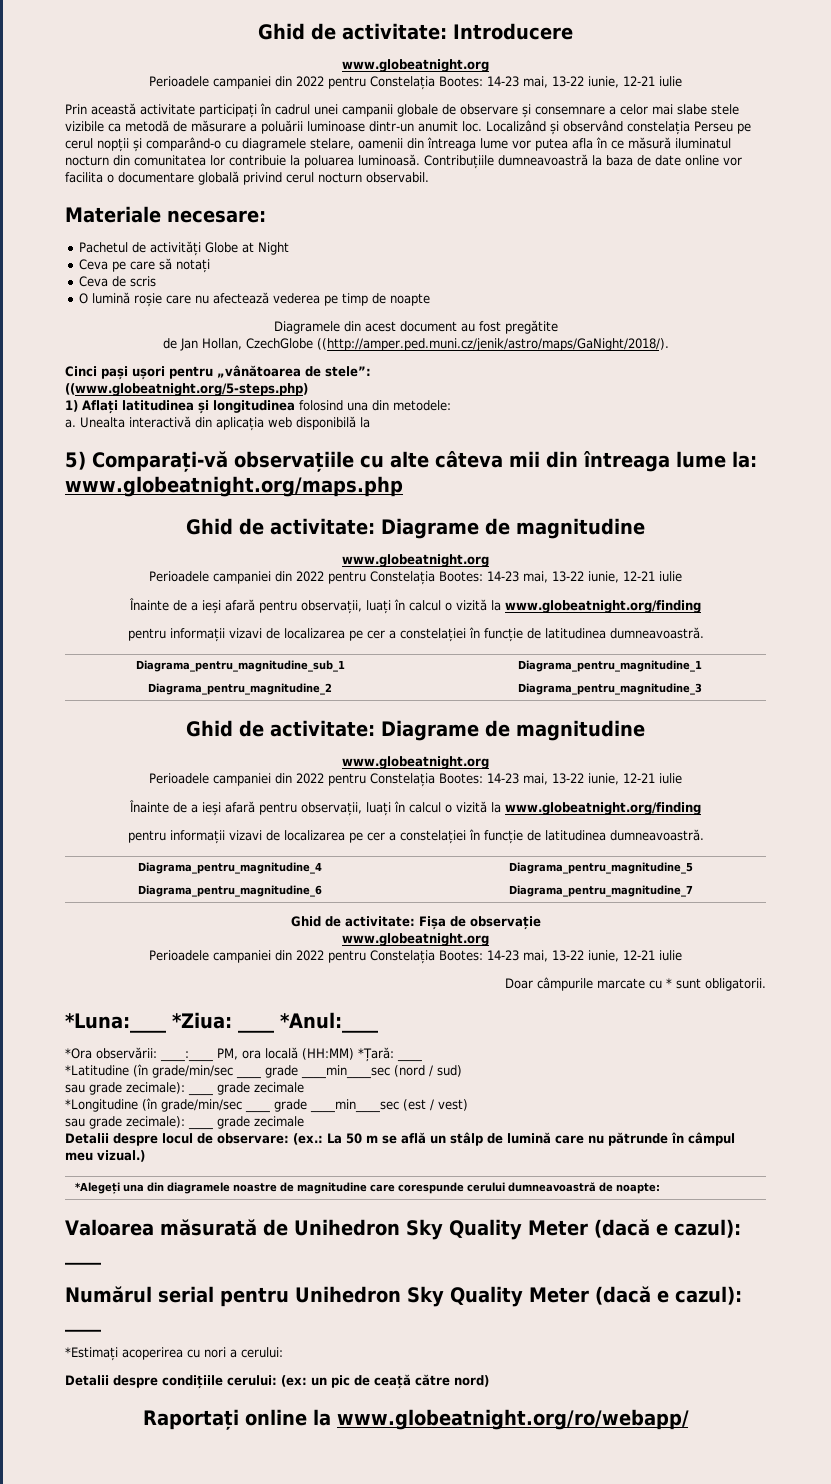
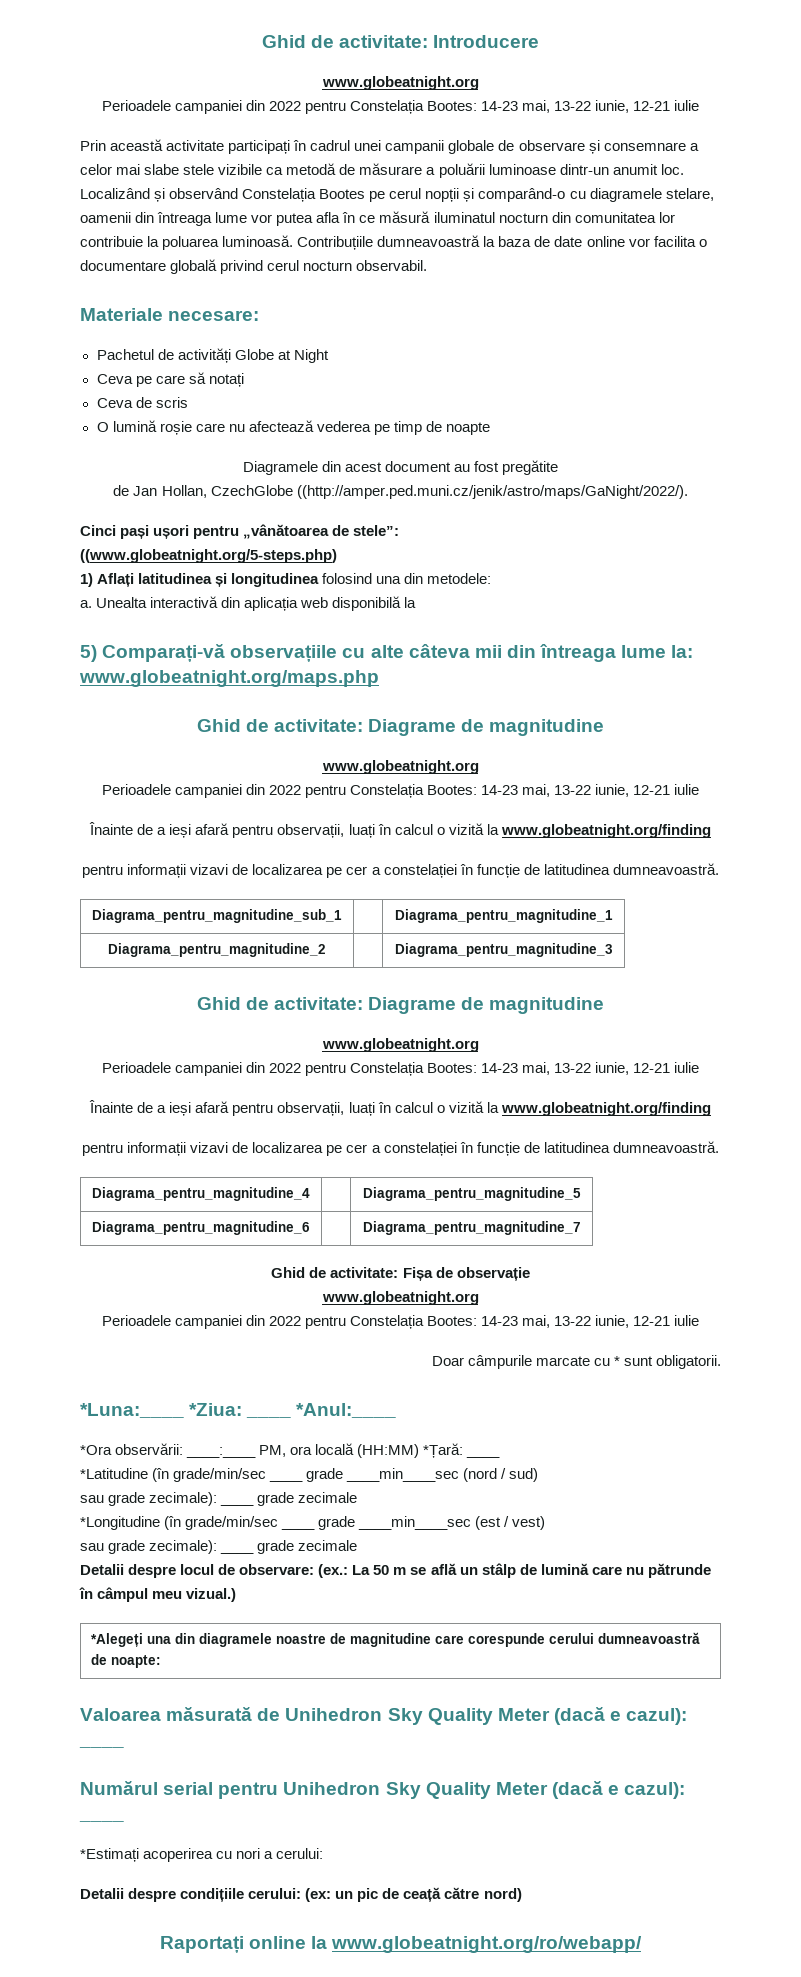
- Localizând și observând constelația Perseu pe cerul nopții și comparând-o cu diagramele stelare, oamenii din întreaga lume vor putea afla în ce măsură iluminatul nocturn din comunitatea lor contribuie la poluarea luminoasă.
+ Localizând și observând Constelația Bootes pe cerul nopții și comparând-o cu diagramele stelare, oamenii din întreaga lume vor putea afla în ce măsură iluminatul nocturn din comunitatea lor contribuie la poluarea luminoasă.
- de Jan Hollan, CzechGlobe ((http://amper.ped.muni.cz/jenik/astro/maps/GaNight/2018/).
+ de Jan Hollan, CzechGlobe ((http://amper.ped.muni.cz/jenik/astro/maps/GaNight/2022/).

